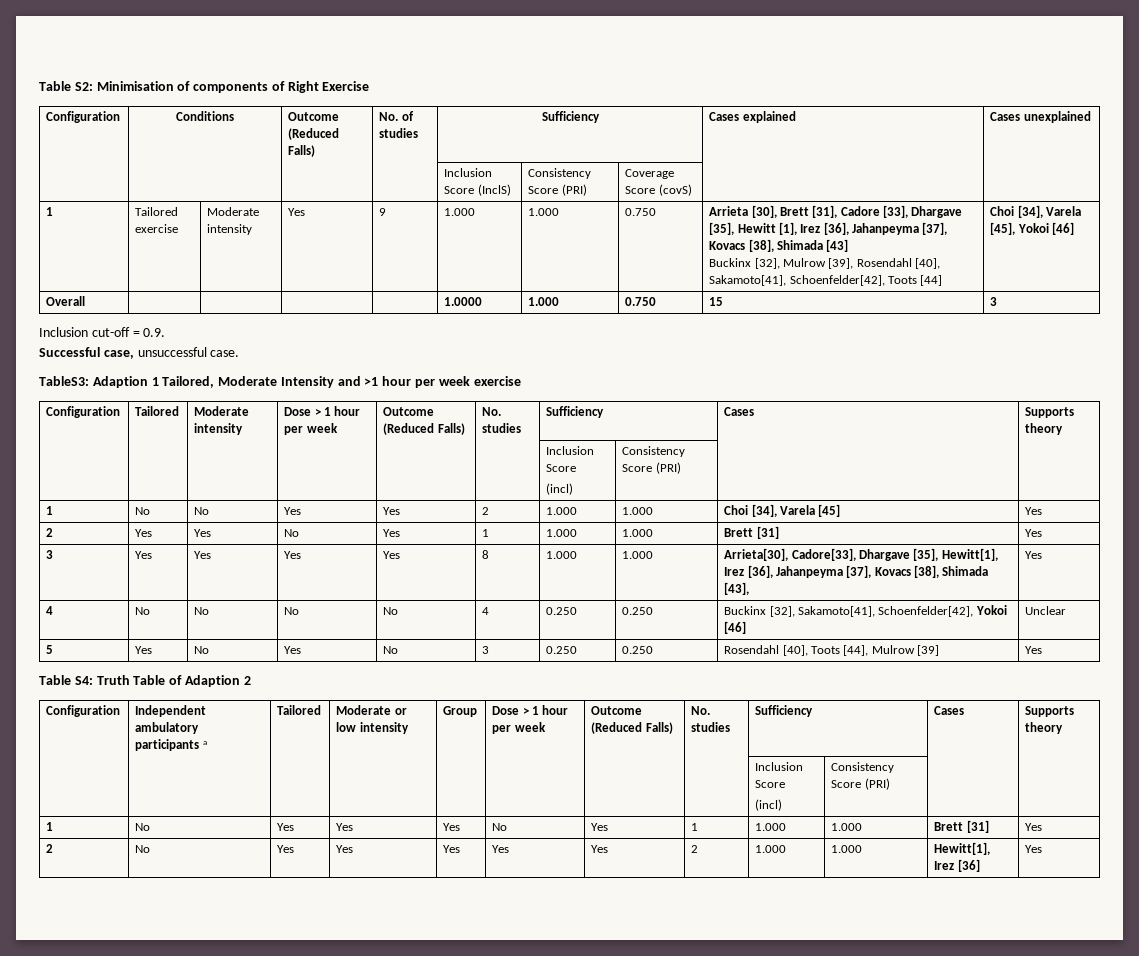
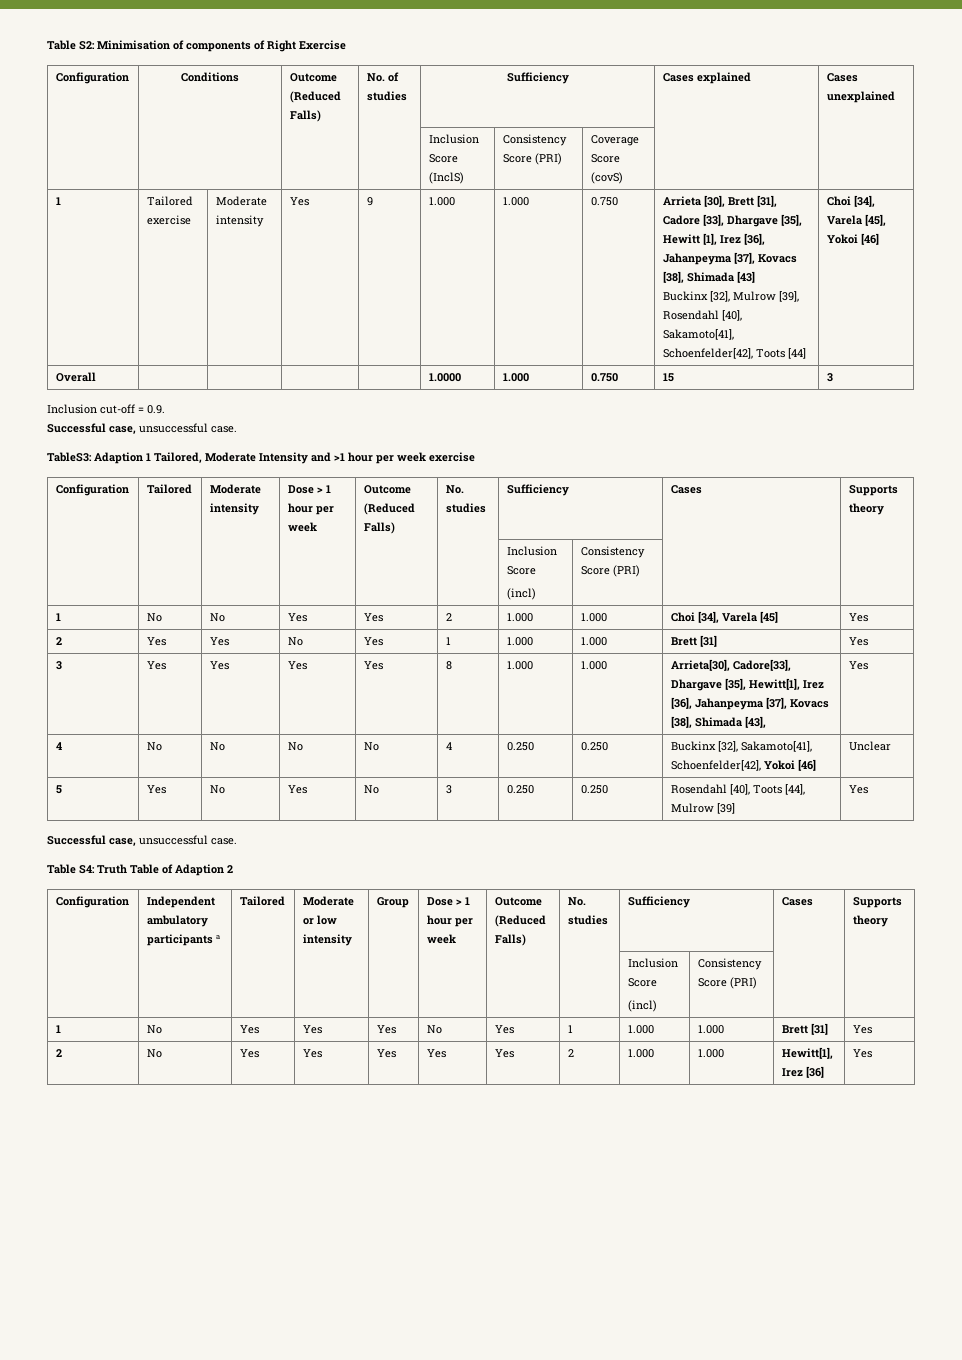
  5 | Yes | No | Yes | No | 3 | 0.250 | 0.250 | Rosendahl [40], Toots [44], Mulrow [39] | Yes
+ Successful case, unsuccessful case.

